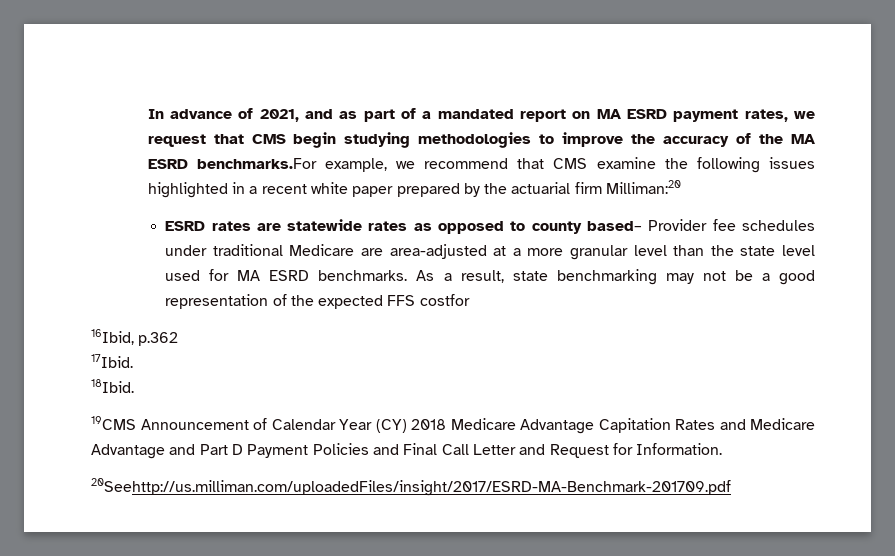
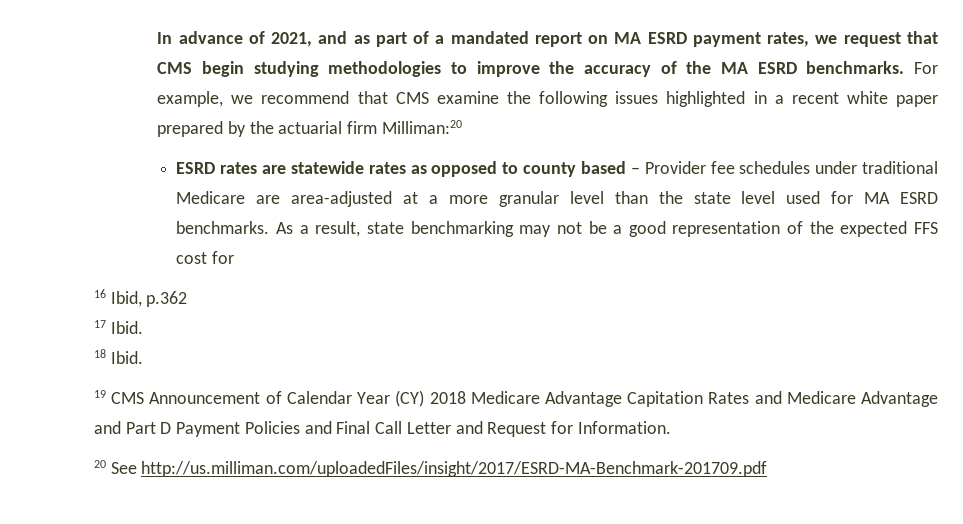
- In advance of 2021, and as part of a mandated report on MA ESRD payment rates, we request that CMS begin studying methodologies to improve the accuracy of the MA ESRD benchmarks.For example, we recommend that CMS examine the following issues highlighted in a recent white paper prepared by the actuarial firm Milliman:20
+ In advance of 2021, and as part of a mandated report on MA ESRD payment rates, we request that CMS begin studying methodologies to improve the accuracy of the MA ESRD benchmarks. For example, we recommend that CMS examine the following issues highlighted in a recent white paper prepared by the actuarial firm Milliman:20
- ESRD rates are statewide rates as opposed to county based– Provider fee schedules under traditional Medicare are area-adjusted at a more granular level than the state level used for MA ESRD benchmarks.
+ ESRD rates are statewide rates as opposed to county based – Provider fee schedules under traditional Medicare are area-adjusted at a more granular level than the state level used for MA ESRD benchmarks.
- As a result, state benchmarking may not be a good representation of the expected FFS costfor
- 16Ibid, p.362
- 17Ibid.
- 18Ibid.
- 19CMS Announcement of Calendar Year (CY) 2018 Medicare Advantage Capitation Rates and Medicare Advantage and Part D Payment Policies and Final Call Letter and Request for Information.
+ As a result, state benchmarking may not be a good representation of the expected FFS cost for
+ 16 Ibid, p.362
+ 17 Ibid.
+ 18 Ibid.
+ 19 CMS Announcement of Calendar Year (CY) 2018 Medicare Advantage Capitation Rates and Medicare Advantage and Part D Payment Policies and Final Call Letter and Request for Information.
- 20Seehttp://us.milliman.com/uploadedFiles/insight/2017/ESRD-MA-Benchmark-201709.pdf
+ 20 See http://us.milliman.com/uploadedFiles/insight/2017/ESRD-MA-Benchmark-201709.pdf

